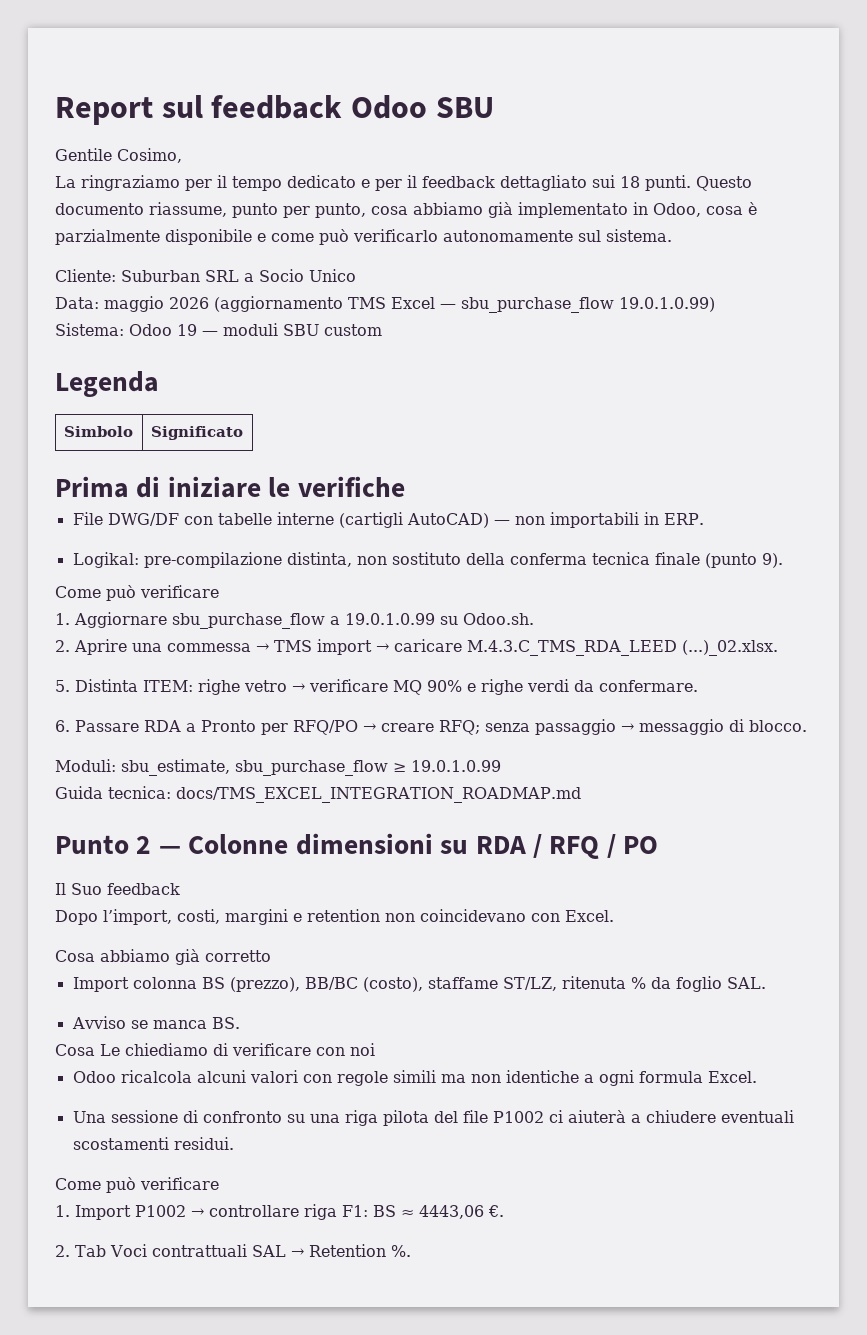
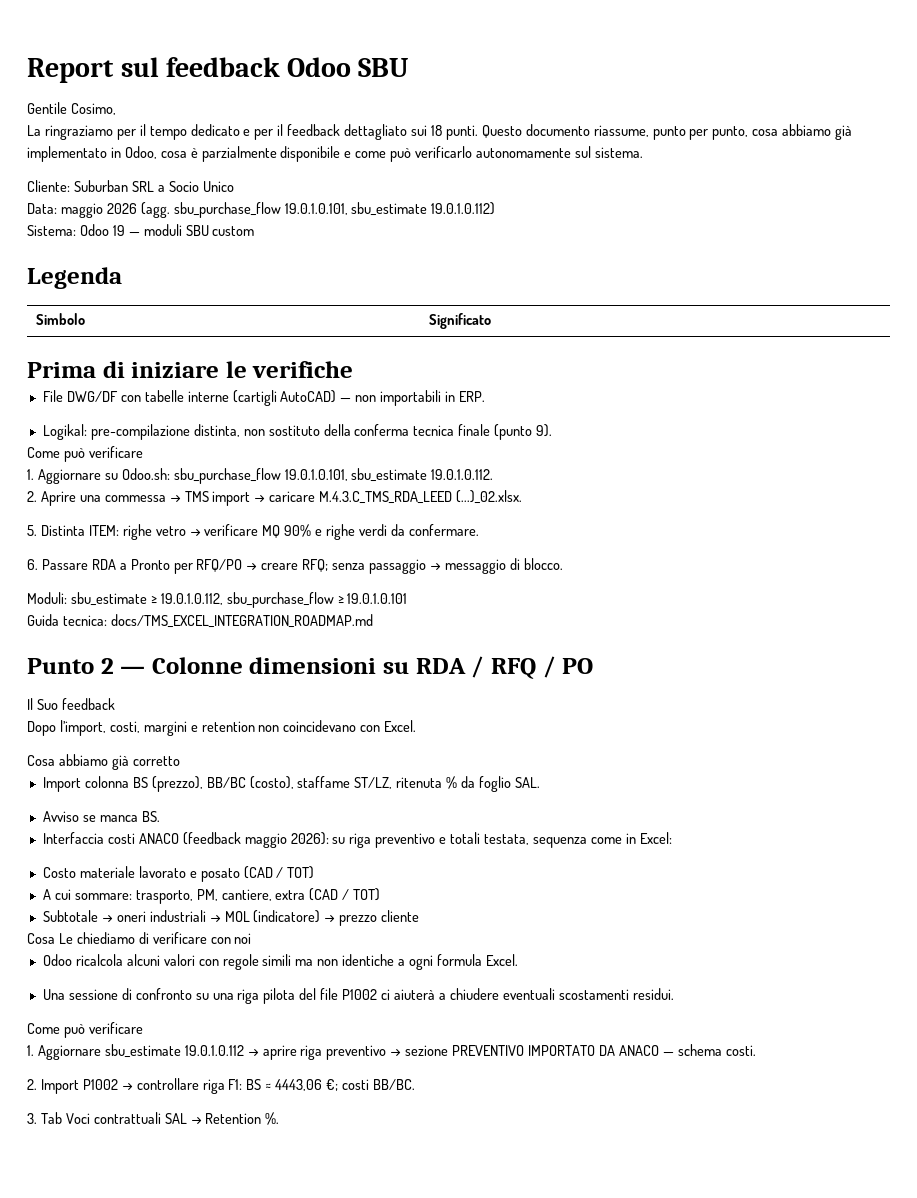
- Data: maggio 2026 (aggiornamento TMS Excel — sbu_purchase_flow 19.0.1.0.99)
+ Data: maggio 2026 (agg. sbu_purchase_flow 19.0.1.0.101, sbu_estimate 19.0.1.0.112)
- 1. Aggiornare sbu_purchase_flow a 19.0.1.0.99 su Odoo.sh.
+ 1. Aggiornare su Odoo.sh: sbu_purchase_flow 19.0.1.0.101, sbu_estimate 19.0.1.0.112.
- Moduli: sbu_estimate, sbu_purchase_flow ≥ 19.0.1.0.99
+ Moduli: sbu_estimate ≥ 19.0.1.0.112, sbu_purchase_flow ≥ 19.0.1.0.101
+ Interfaccia costi ANACO (feedback maggio 2026): su riga preventivo e totali testata, sequenza come in Excel:
+ Costo materiale lavorato e posato (CAD / TOT)
+ A cui sommare: trasporto, PM, cantiere, extra (CAD / TOT)
+ Subtotale → oneri industriali → MOL (indicatore) → prezzo cliente
- 1. Import P1002 → controllare riga F1: BS ≈ 4443,06 €.
- 2. Tab Voci contrattuali SAL → Retention %.
+ 1. Aggiornare sbu_estimate 19.0.1.0.112 → aprire riga preventivo → sezione PREVENTIVO IMPORTATO DA ANACO — schema costi.
+ 2. Import P1002 → controllare riga F1: BS ≈ 4443,06 €; costi BB/BC.
+ 3. Tab Voci contrattuali SAL → Retention %.

